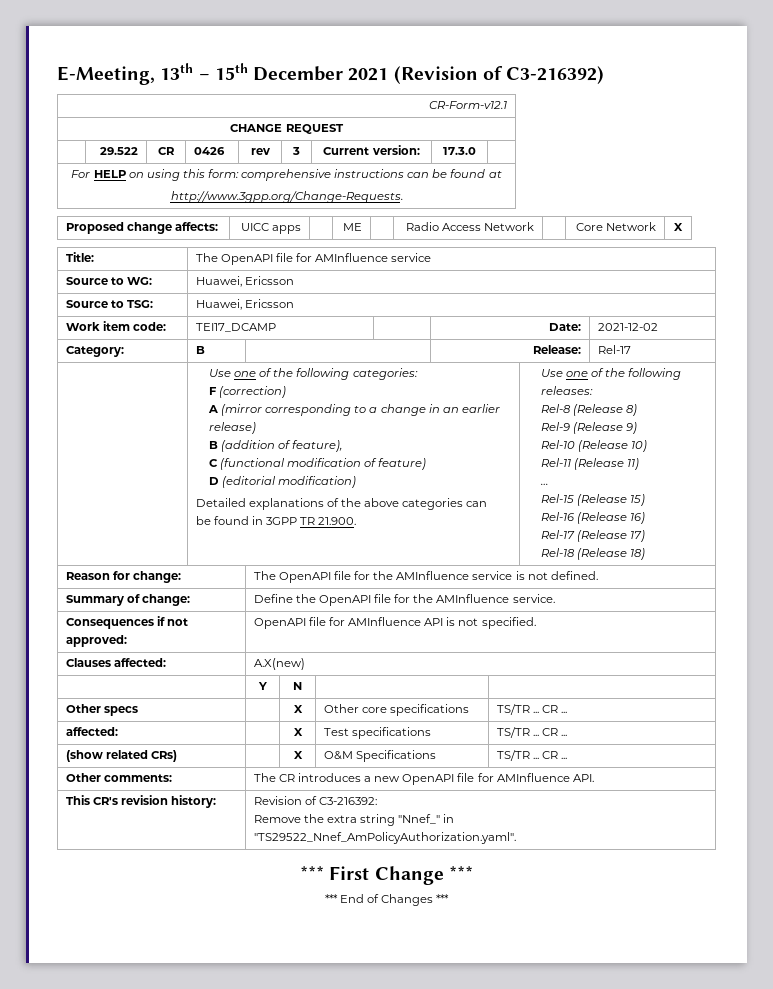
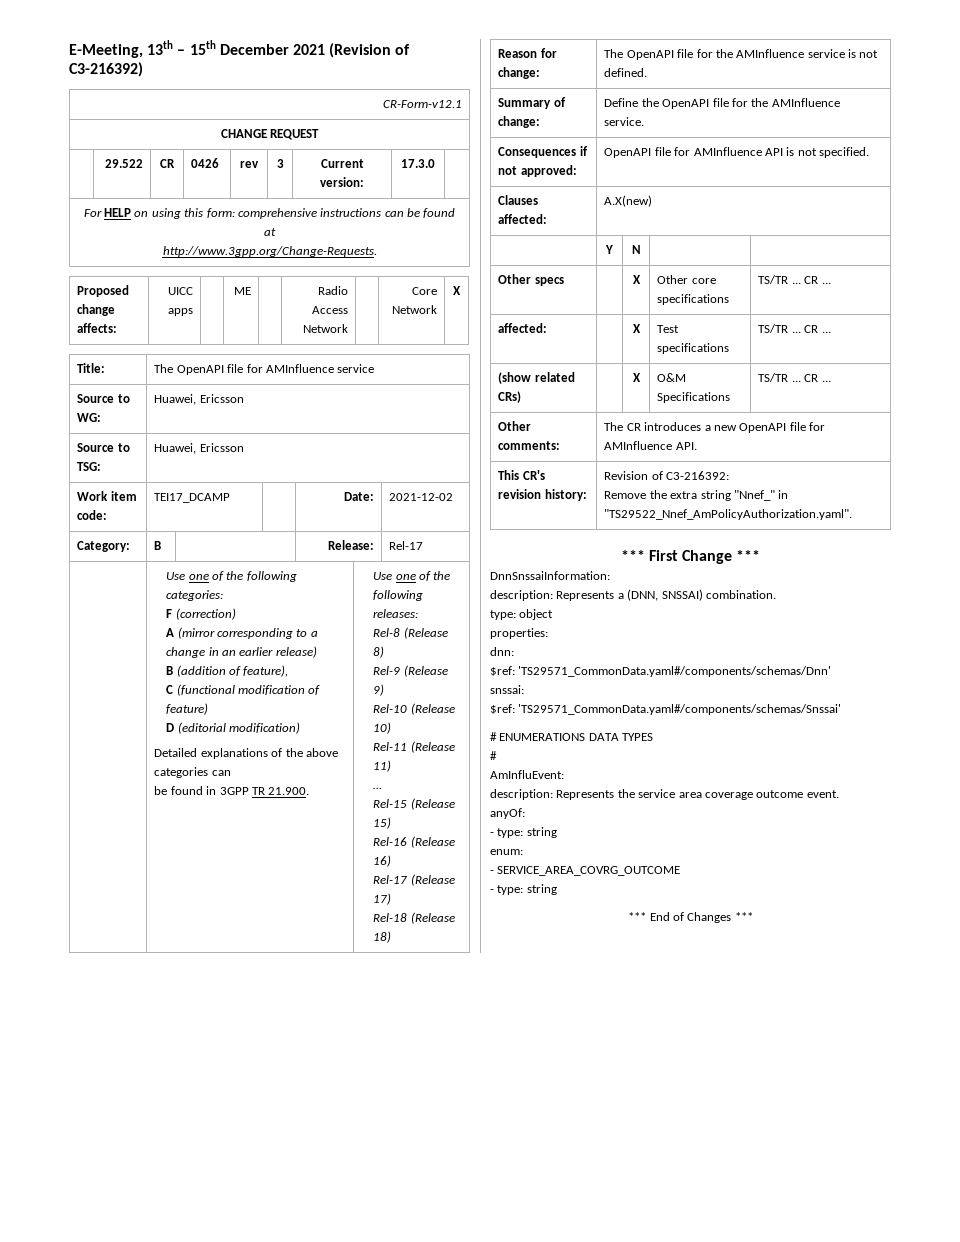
+ DnnSnssaiInformation:
+ description: Represents a (DNN, SNSSAI) combination.
+ type: object
+ properties:
+ dnn:
+ $ref: 'TS29571_CommonData.yaml#/components/schemas/Dnn'
+ snssai:
+ $ref: 'TS29571_CommonData.yaml#/components/schemas/Snssai'
+ # ENUMERATIONS DATA TYPES
+ #
+ AmInfluEvent:
+ description: Represents the service area coverage outcome event.
+ anyOf:
+ - type: string
+ enum:
+ - SERVICE_AREA_COVRG_OUTCOME
+ - type: string

